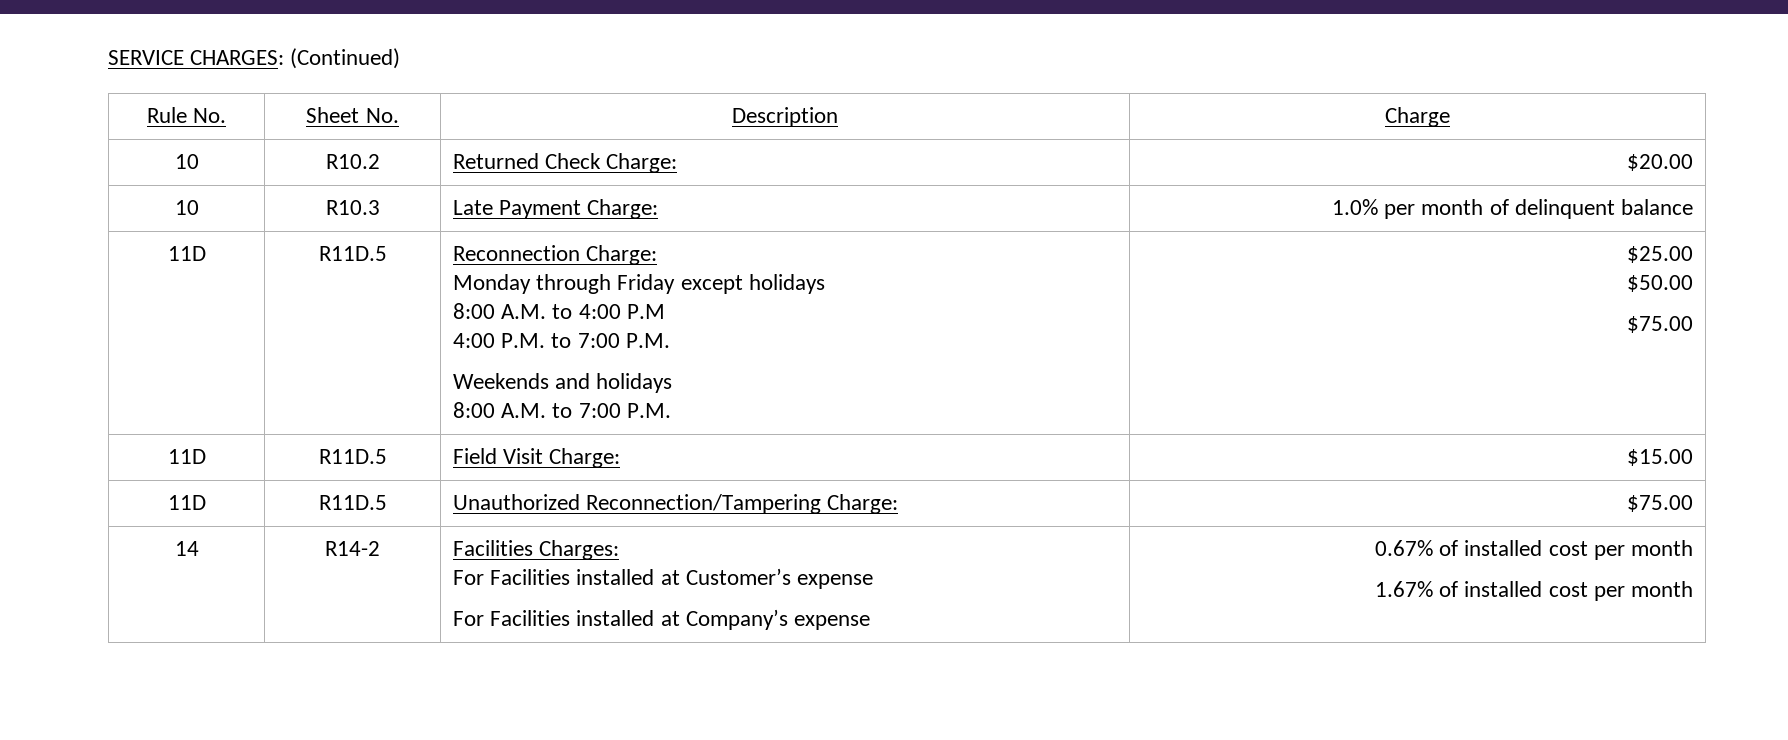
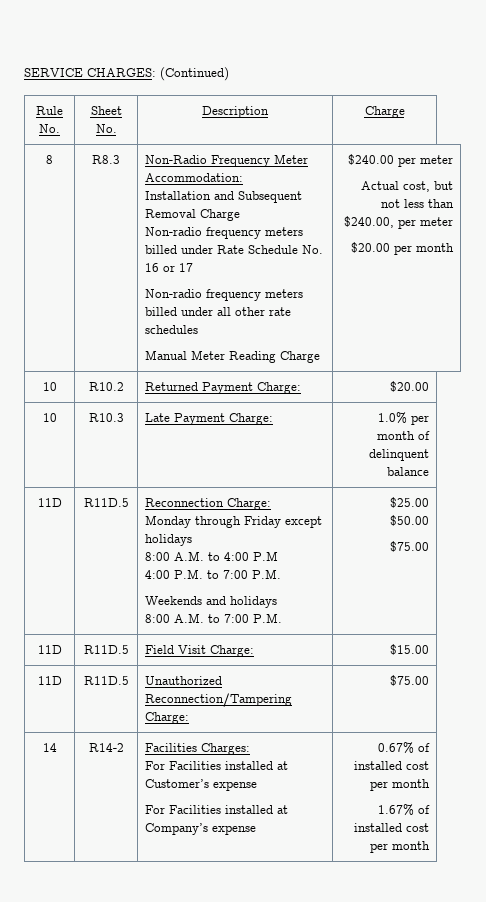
+ 8 | R8.3 | Non-Radio Frequency Meter Accommodation:
+ Installation and Subsequent Removal Charge
+ Non-radio frequency meters billed under Rate Schedule No. 16 or 17
+ Non-radio frequency meters billed under all other rate schedules
+ Manual Meter Reading Charge | $240.00 per meter
+ Actual cost, but not less than $240.00, per meter
+ $20.00 per month
- 10 | R10.2 | Returned Check Charge: | $20.00
+ 10 | R10.2 | Returned Payment Charge: | $20.00

